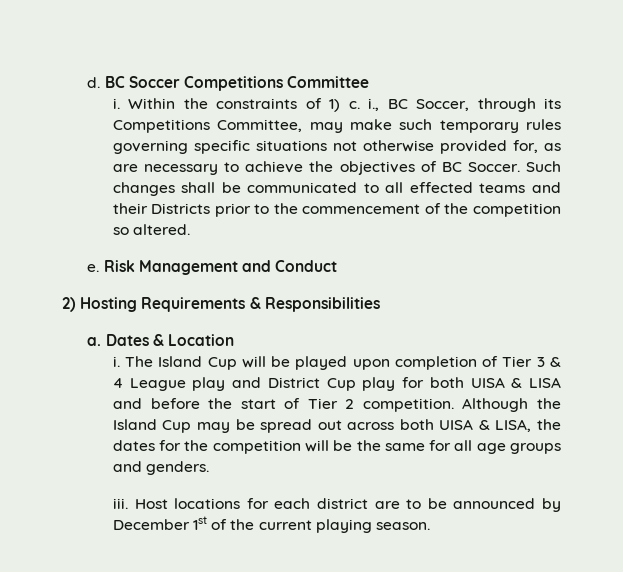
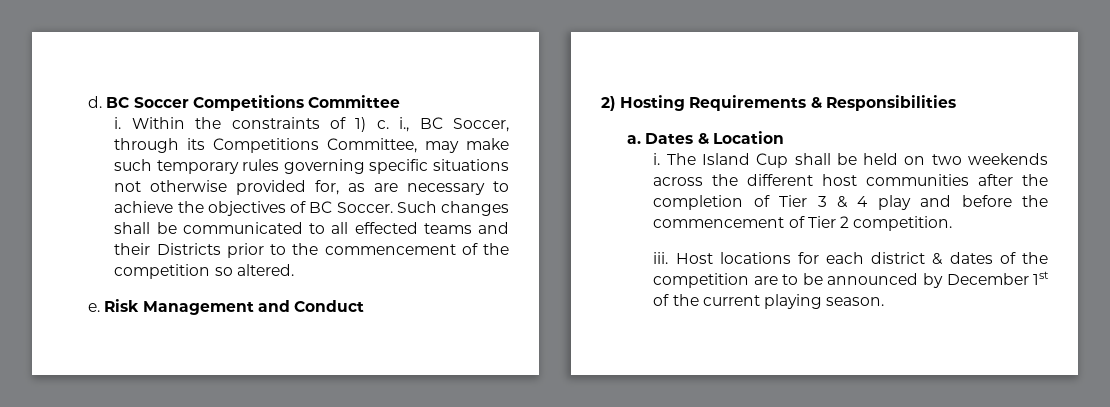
- The Island Cup will be played upon completion of Tier 3 & 4 League play and District Cup play for both UISA & LISA and before the start of Tier 2 competition. Although the Island Cup may be spread out across both UISA & LISA, the dates for the competition will be the same for all age groups and genders.
+ The Island Cup shall be held on two weekends across the different host communities after the completion of Tier 3 & 4 play and before the commencement of Tier 2 competition.
- Host locations for each district are to be announced by December 1st of the current playing season.
+ Host locations for each district & dates of the competition are to be announced by December 1st of the current playing season.

